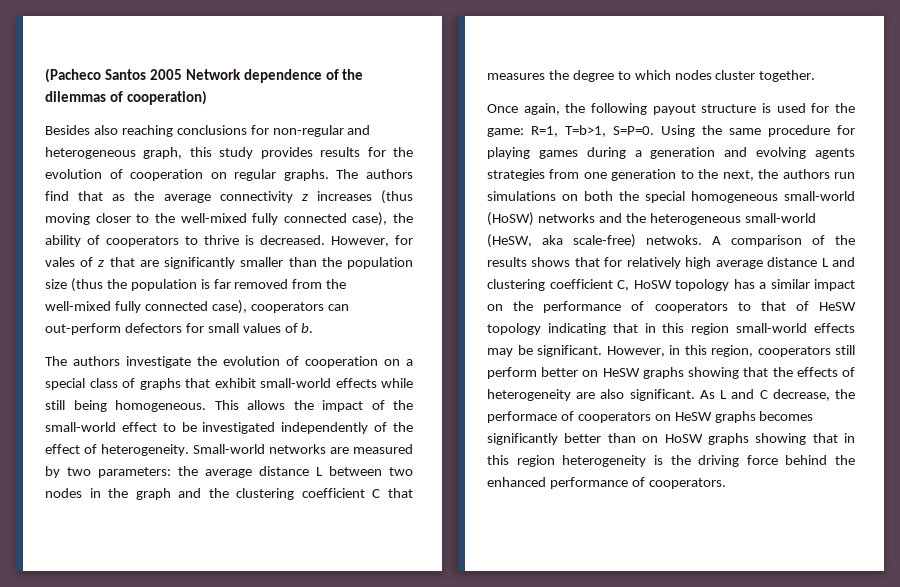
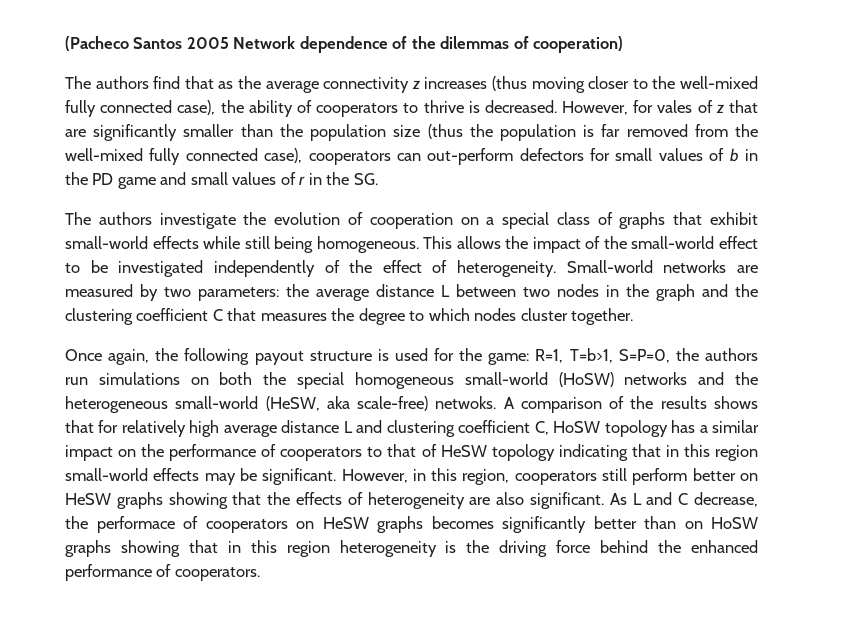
- Besides also reaching conclusions for non-regular and heterogeneous graph, this study provides results for the evolution of cooperation on regular graphs.
- However, for vales of z that are significantly smaller than the population size (thus the population is far removed from the well-mixed fully connected case), cooperators can out-perform defectors for small values of b.
+ However, for vales of z that are significantly smaller than the population size (thus the population is far removed from the well-mixed fully connected case), cooperators can out-perform defectors for small values of b in the PD game and small values of r in the SG.
- Once again, the following payout structure is used for the game: R=1, T=b>1, S=P=0. Using the same procedure for playing games during a generation and evolving agents strategies from one generation to the next, the authors run simulations on both the special homogeneous small-world (HoSW) networks and the heterogeneous small-world (HeSW, aka scale-free) netwoks.
+ Once again, the following payout structure is used for the game: R=1, T=b>1, S=P=0, the authors run simulations on both the special homogeneous small-world (HoSW) networks and the heterogeneous small-world (HeSW, aka scale-free) netwoks.

